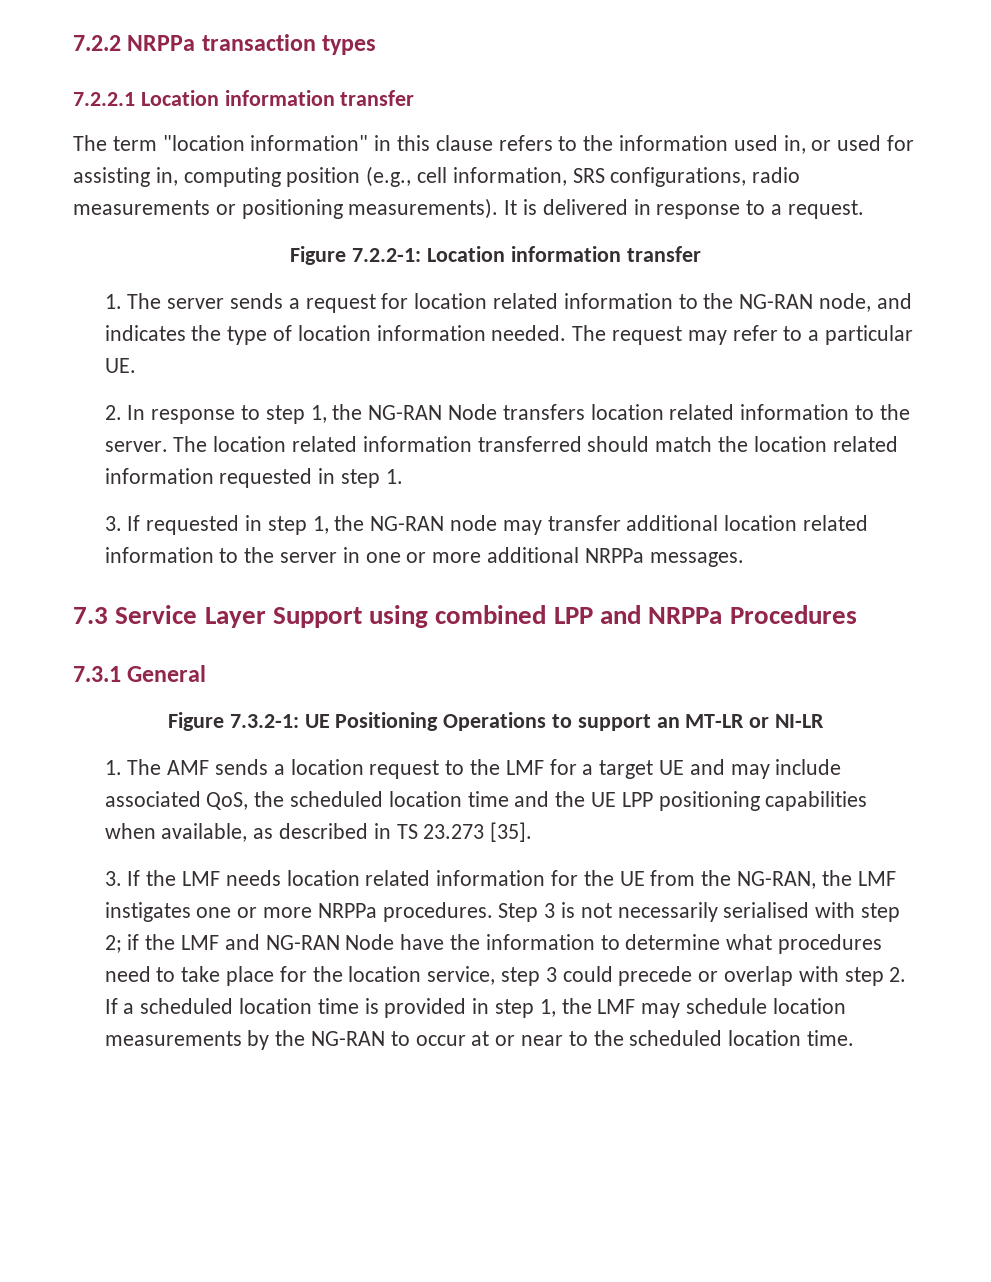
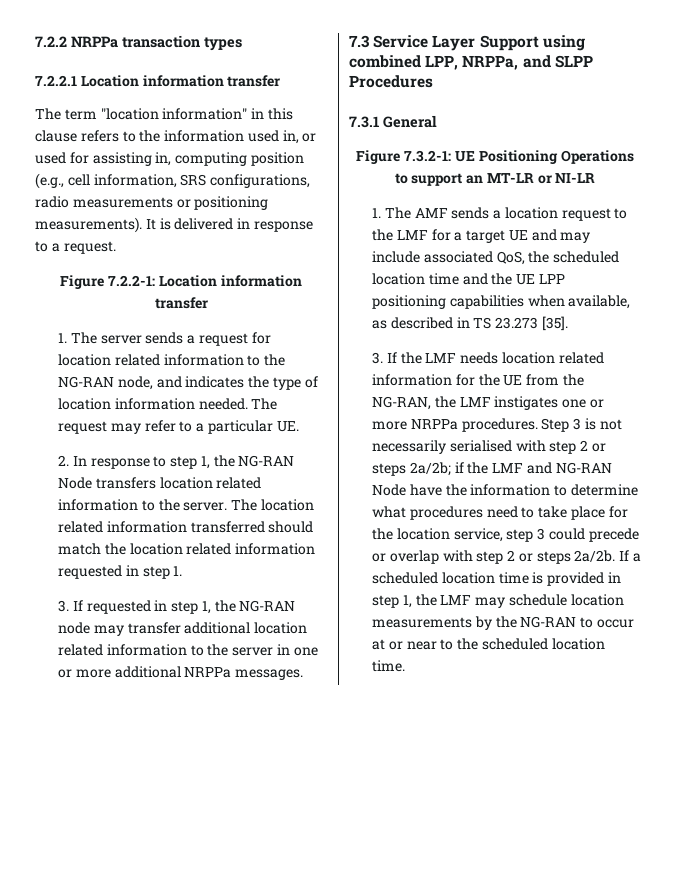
- 7.3 Service Layer Support using combined LPP and NRPPa Procedures
+ 7.3 Service Layer Support using combined LPP, NRPPa, and SLPP Procedures
- Step 3 is not necessarily serialised with step 2;
+ Step 3 is not necessarily serialised with step 2 or steps 2a/2b;
- if the LMF and NG-RAN Node have the information to determine what procedures need to take place for the location service, step 3 could precede or overlap with step 2. If a scheduled location time is provided in step 1, the LMF may schedule location measurements by the NG-RAN to occur at or near to the scheduled location time.
+ if the LMF and NG-RAN Node have the information to determine what procedures need to take place for the location service, step 3 could precede or overlap with step 2 or steps 2a/2b. If a scheduled location time is provided in step 1, the LMF may schedule location measurements by the NG-RAN to occur at or near to the scheduled location time.

